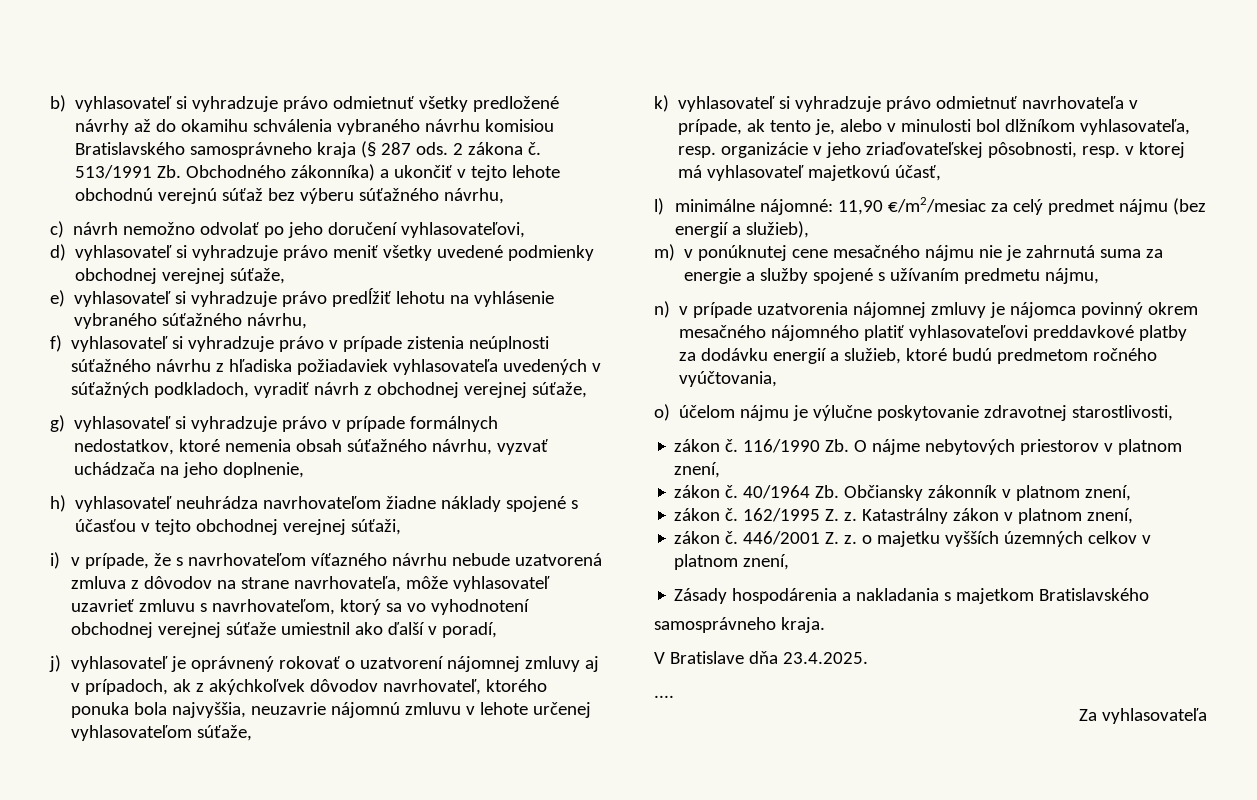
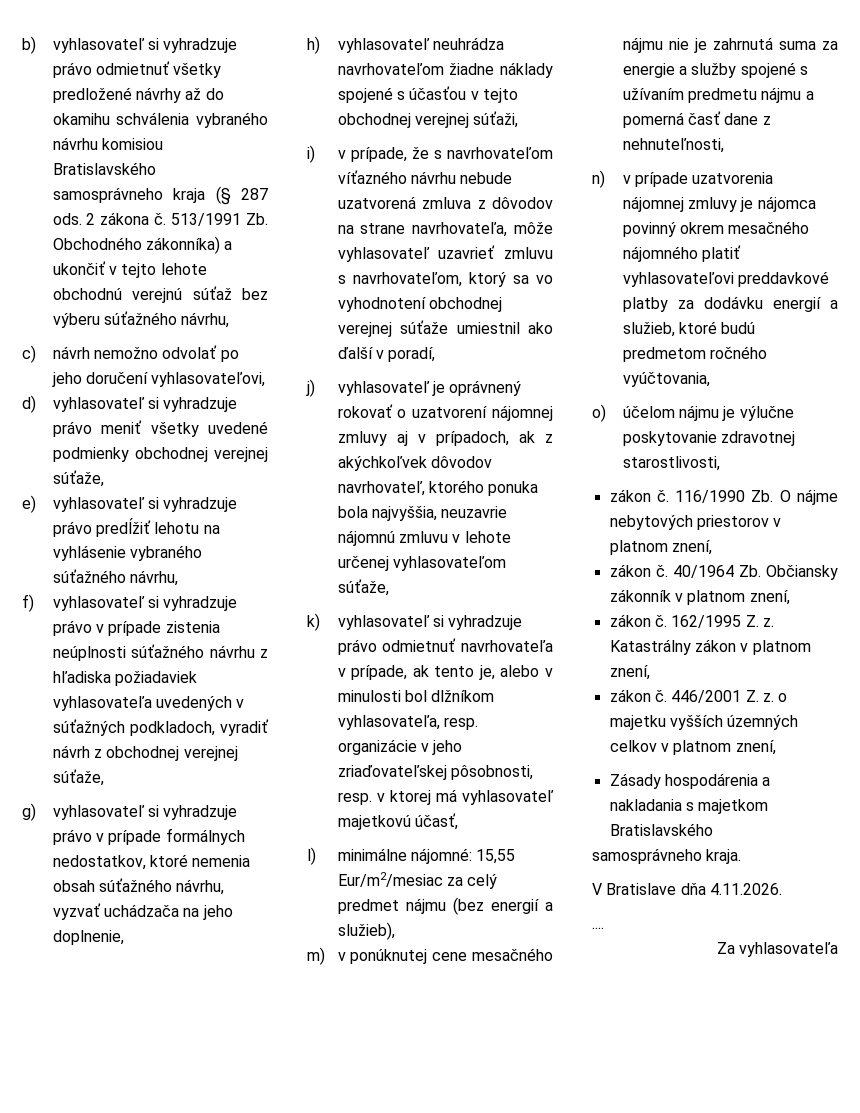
- l) minimálne nájomné: 11,90 €/m2/mesiac za celý predmet nájmu (bez energií a služieb),
+ l) minimálne nájomné: 15,55 Eur/m2/mesiac za celý predmet nájmu (bez energií a služieb),
- m) v ponúknutej cene mesačného nájmu nie je zahrnutá suma za energie a služby spojené s užívaním predmetu nájmu,
+ m) v ponúknutej cene mesačného nájmu nie je zahrnutá suma za energie a služby spojené s užívaním predmetu nájmu a pomerná časť dane z nehnuteľnosti,
- V Bratislave dňa 23.4.2025.
+ V Bratislave dňa 4.11.2026.

